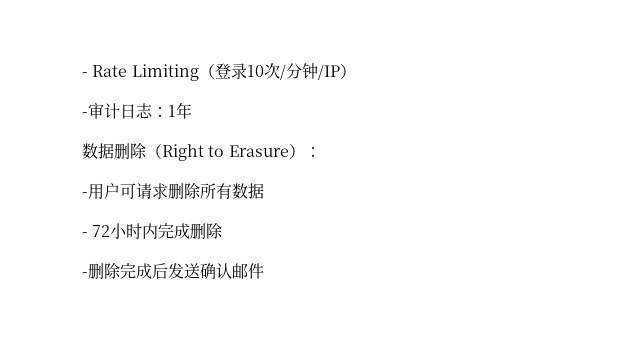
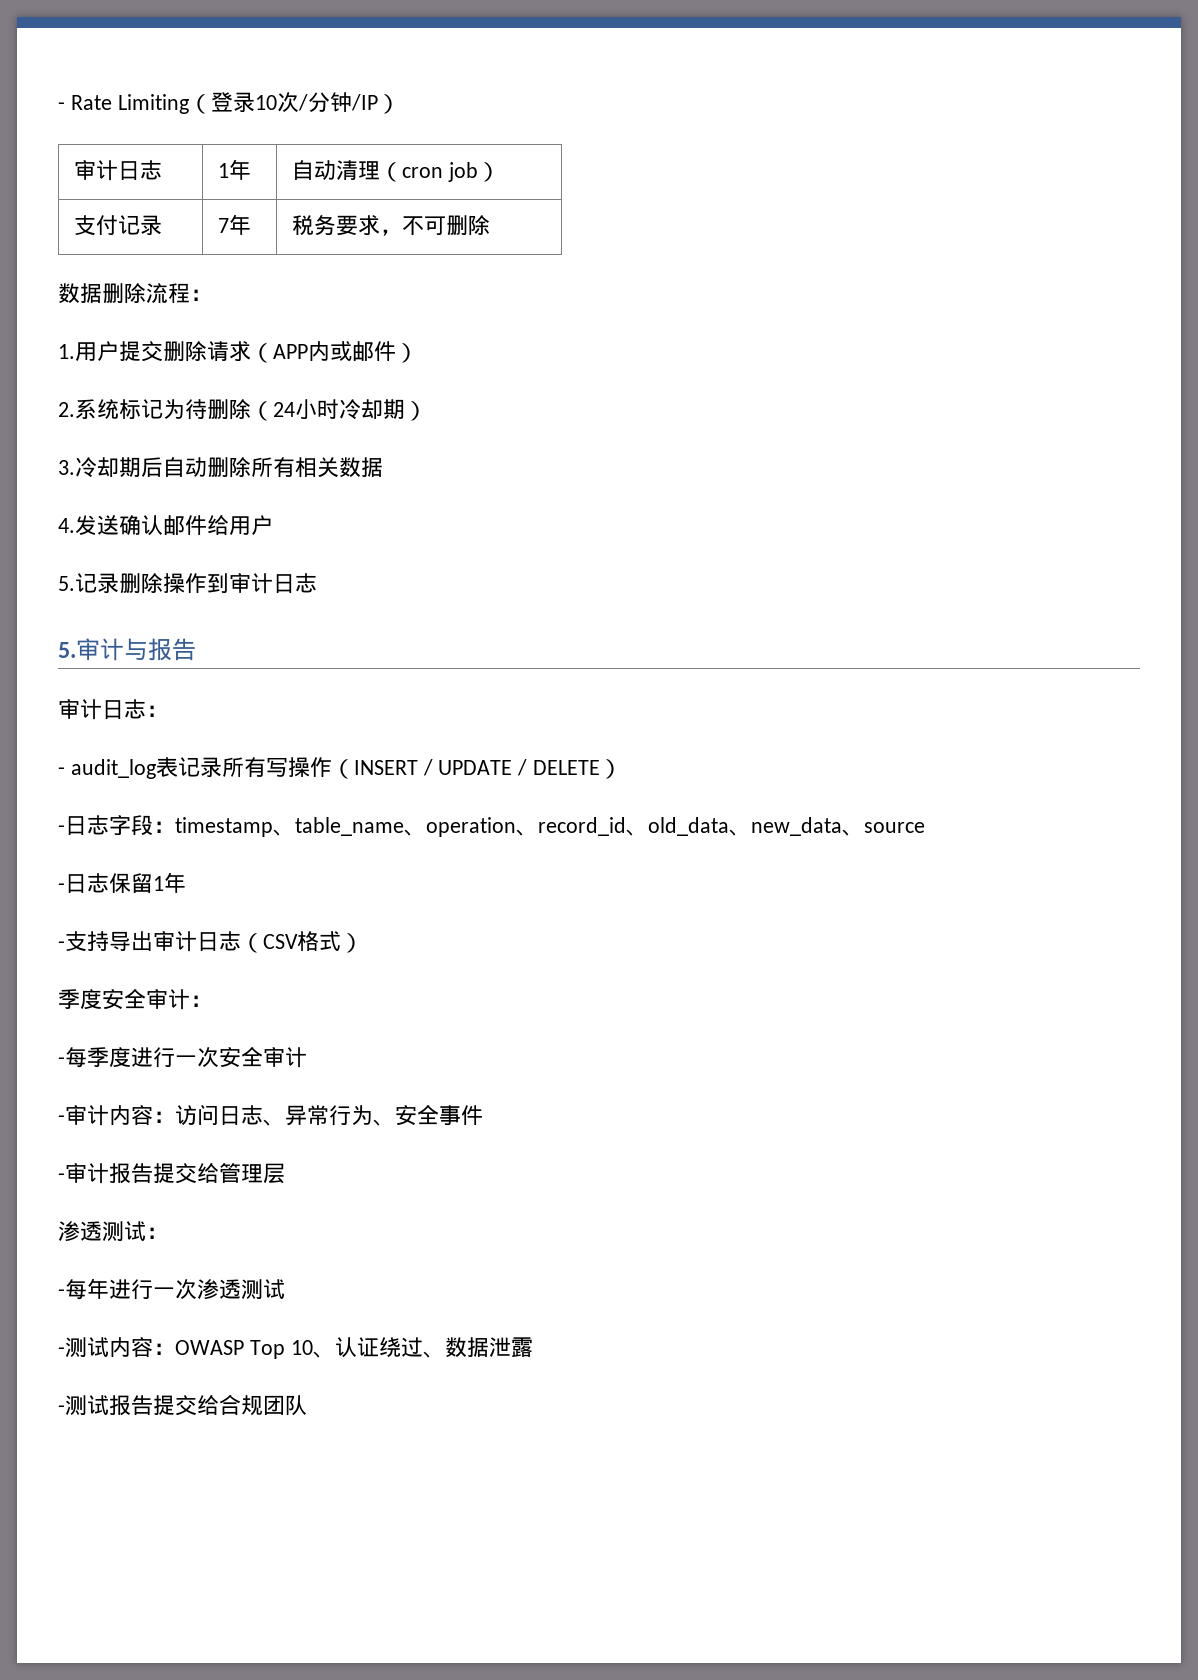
- -审计日志：1年
- 数据删除（Right to Erasure）：
- -用户可请求删除所有数据
+ 审计日志 | 1年 | 自动清理（cron job）
+ 支付记录 | 7年 | 税务要求，不可删除
+ 数据删除流程：
+ 1.用户提交删除请求（APP内或邮件）
+ 2.系统标记为待删除（24小时冷却期）
+ 3.冷却期后自动删除所有相关数据
- - 72小时内完成删除
- -删除完成后发送确认邮件
+ 4.发送确认邮件给用户
+ 5.记录删除操作到审计日志
+ 5.审计与报告
+ 审计日志：
+ - audit_log表记录所有写操作（INSERT / UPDATE / DELETE）
+ -日志字段：timestamp、table_name、operation、record_id、old_data、new_data、source
+ -日志保留1年
+ -支持导出审计日志（CSV格式）
+ 季度安全审计：
+ -每季度进行一次安全审计
+ -审计内容：访问日志、异常行为、安全事件
+ -审计报告提交给管理层
+ 渗透测试：
+ -每年进行一次渗透测试
+ -测试内容：OWASP Top 10、认证绕过、数据泄露
+ -测试报告提交给合规团队

